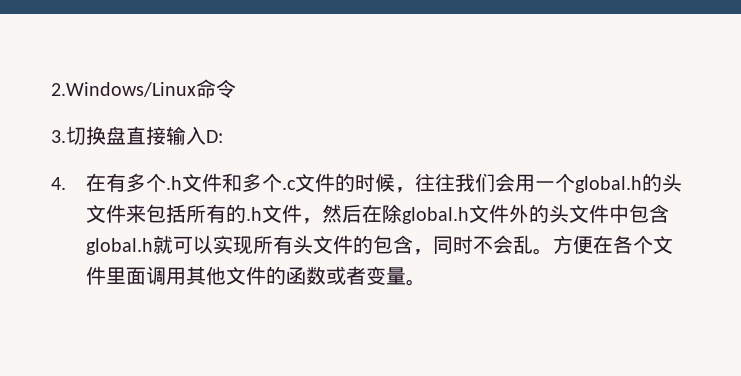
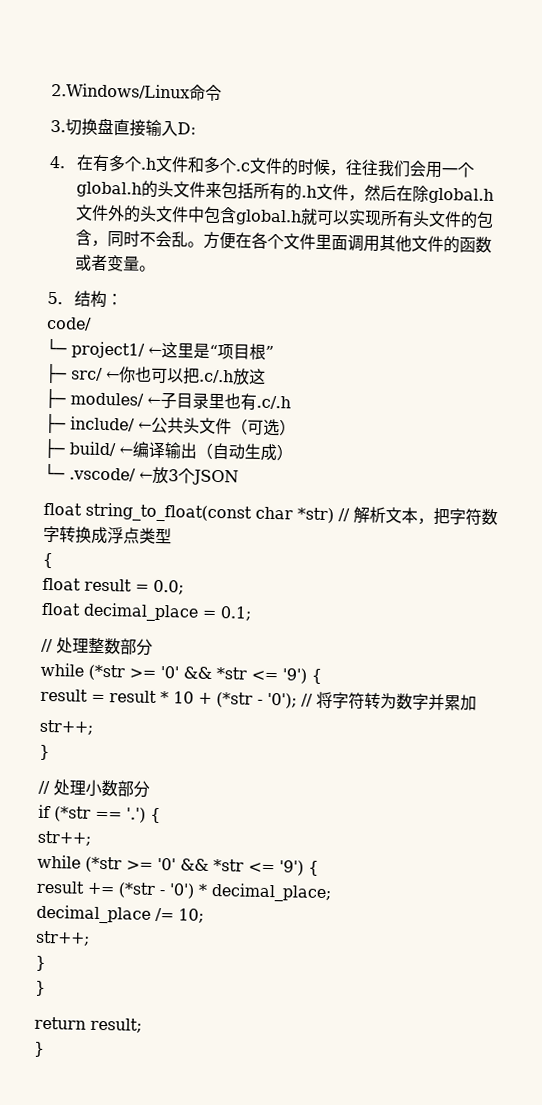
+ 5.结构：
+ code/
+ └─ project1/ ←这里是“项目根”
+ ├─ src/ ←你也可以把.c/.h放这
+ ├─ modules/ ←子目录里也有.c/.h
+ ├─ include/ ←公共头文件（可选）
+ ├─ build/ ←编译输出（自动生成）
+ └─ .vscode/ ←放3个JSON
+ float string_to_float(const char *str) // 解析文本，把字符数字转换成浮点类型
+ {
+ float result = 0.0;
+ float decimal_place = 0.1;
+ // 处理整数部分
+ while (*str >= '0' && *str <= '9') {
+ result = result * 10 + (*str - '0'); // 将字符转为数字并累加
+ str++;
+ }
+ // 处理小数部分
+ if (*str == '.') {
+ str++;
+ while (*str >= '0' && *str <= '9') {
+ result += (*str - '0') * decimal_place;
+ decimal_place /= 10;
+ str++;
+ }
+ }
+ return result;
+ }

